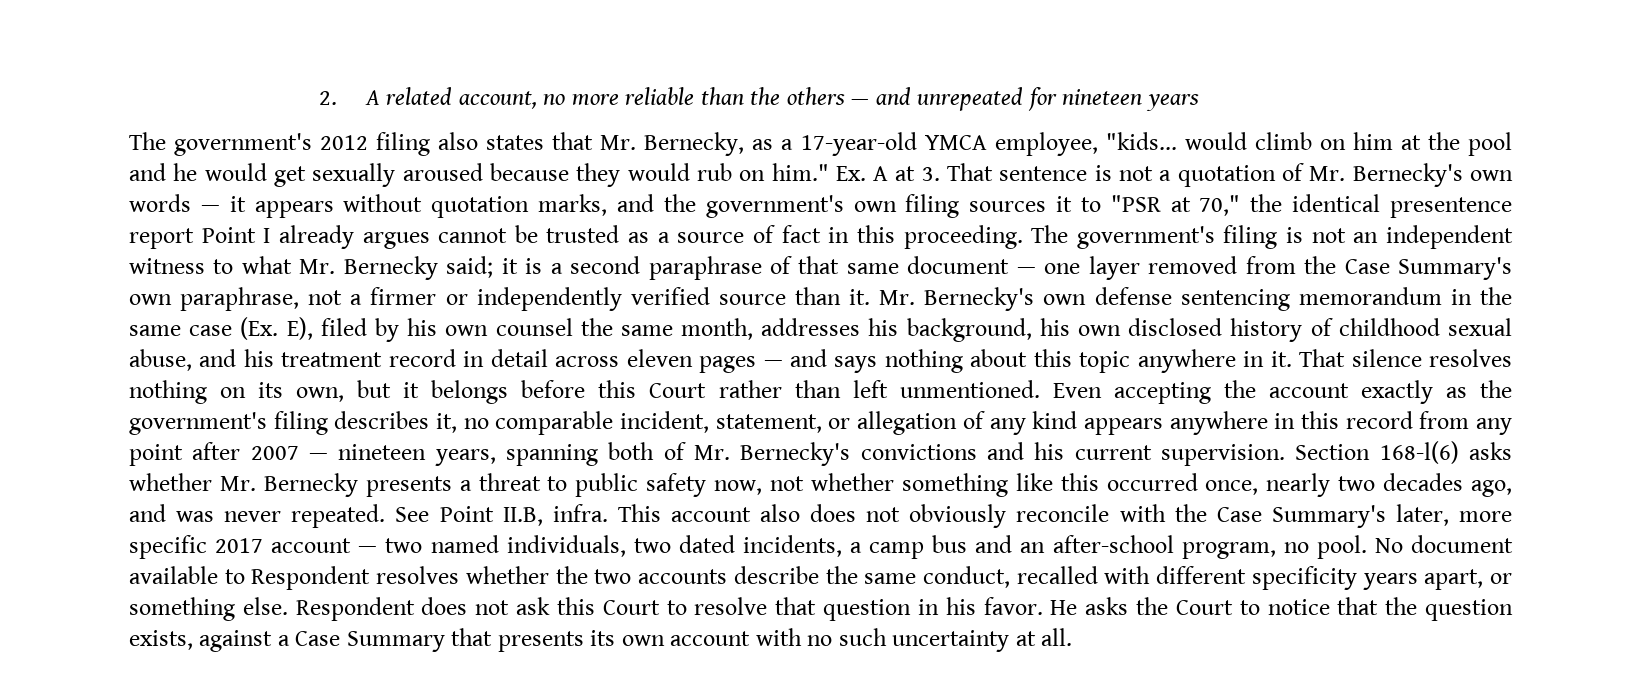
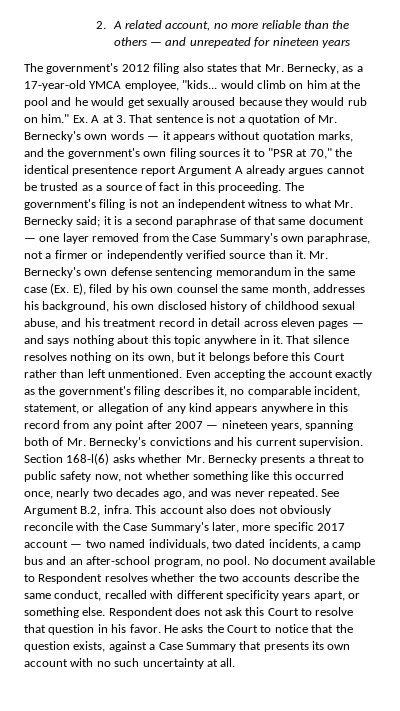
- Ex. A at 3. That sentence is not a quotation of Mr. Bernecky's own words — it appears without quotation marks, and the government's own filing sources it to "PSR at 70," the identical presentence report Point I already argues cannot be trusted as a source of fact in this proceeding.
+ Ex. A at 3. That sentence is not a quotation of Mr. Bernecky's own words — it appears without quotation marks, and the government's own filing sources it to "PSR at 70," the identical presentence report Argument A already argues cannot be trusted as a source of fact in this proceeding.
- See Point II.B, infra.
+ See Argument B.2, infra.

